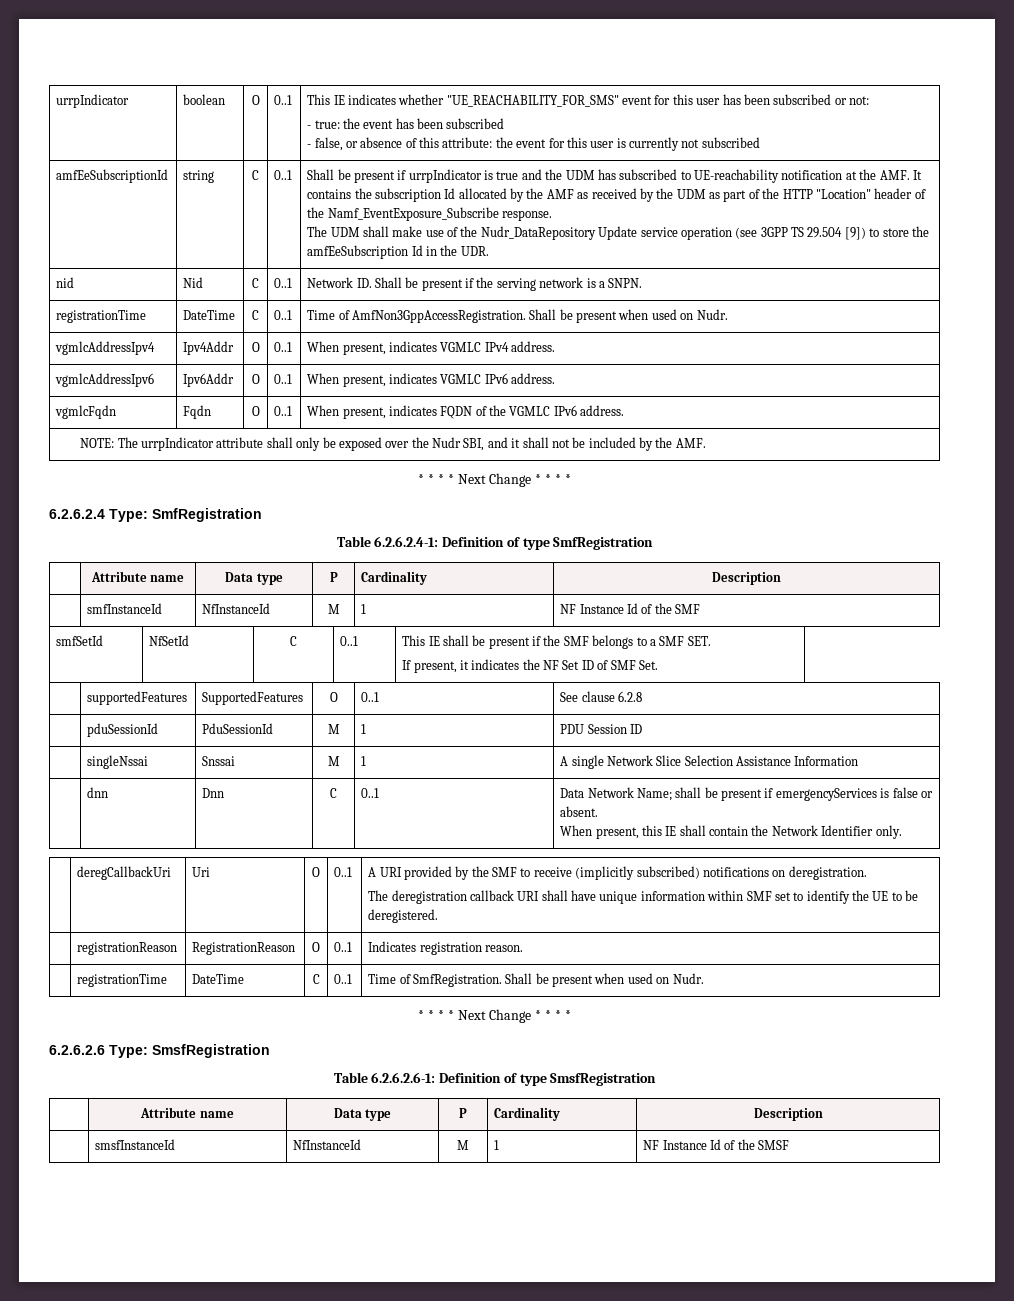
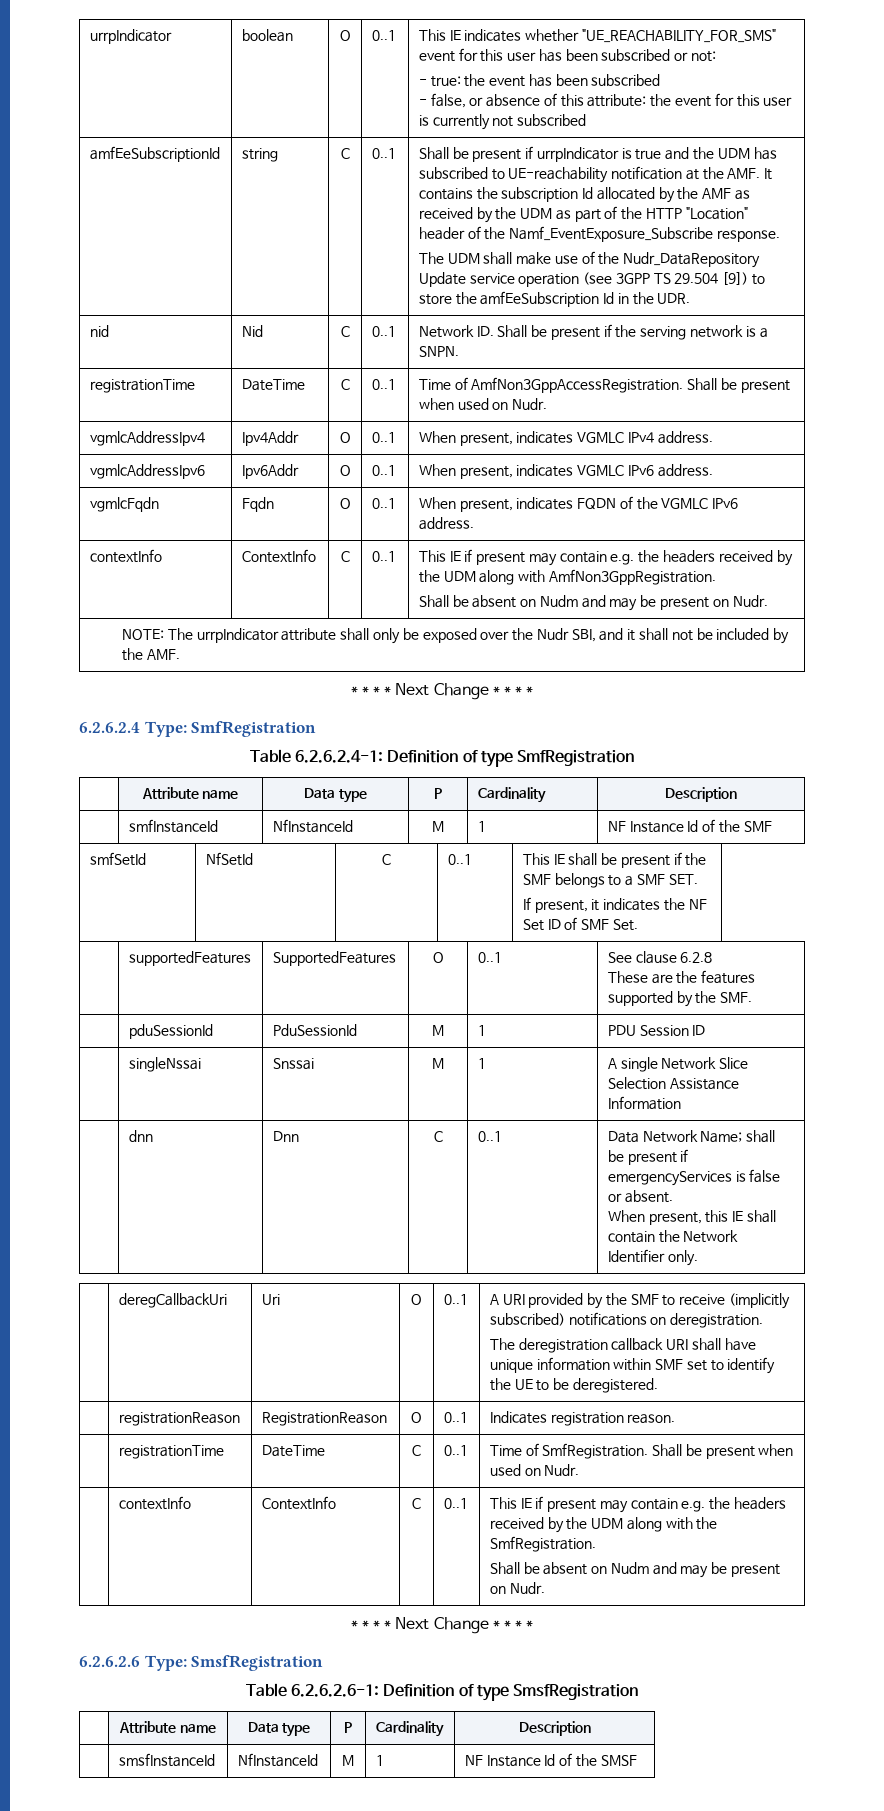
+ contextInfo | ContextInfo | C | 0..1 | This IE if present may contain e.g. the headers received by the UDM along with AmfNon3GppRegistration.
+ Shall be absent on Nudm and may be present on Nudr.
  | supportedFeatures | SupportedFeatures | O | 0..1 | See clause 6.2.8
+ These are the features supported by the SMF.
+ | contextInfo | ContextInfo | C | 0..1 | This IE if present may contain e.g. the headers received by the UDM along with the SmfRegistration.
+ Shall be absent on Nudm and may be present on Nudr.

